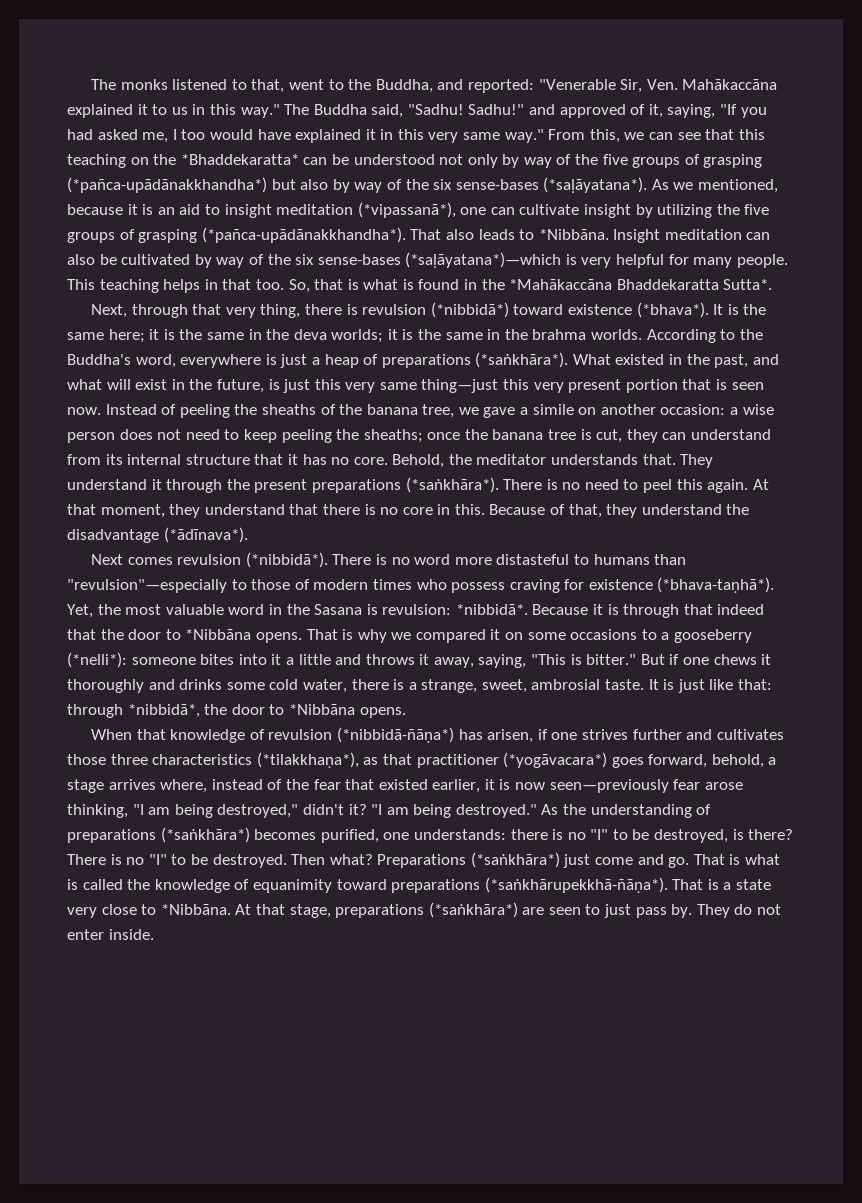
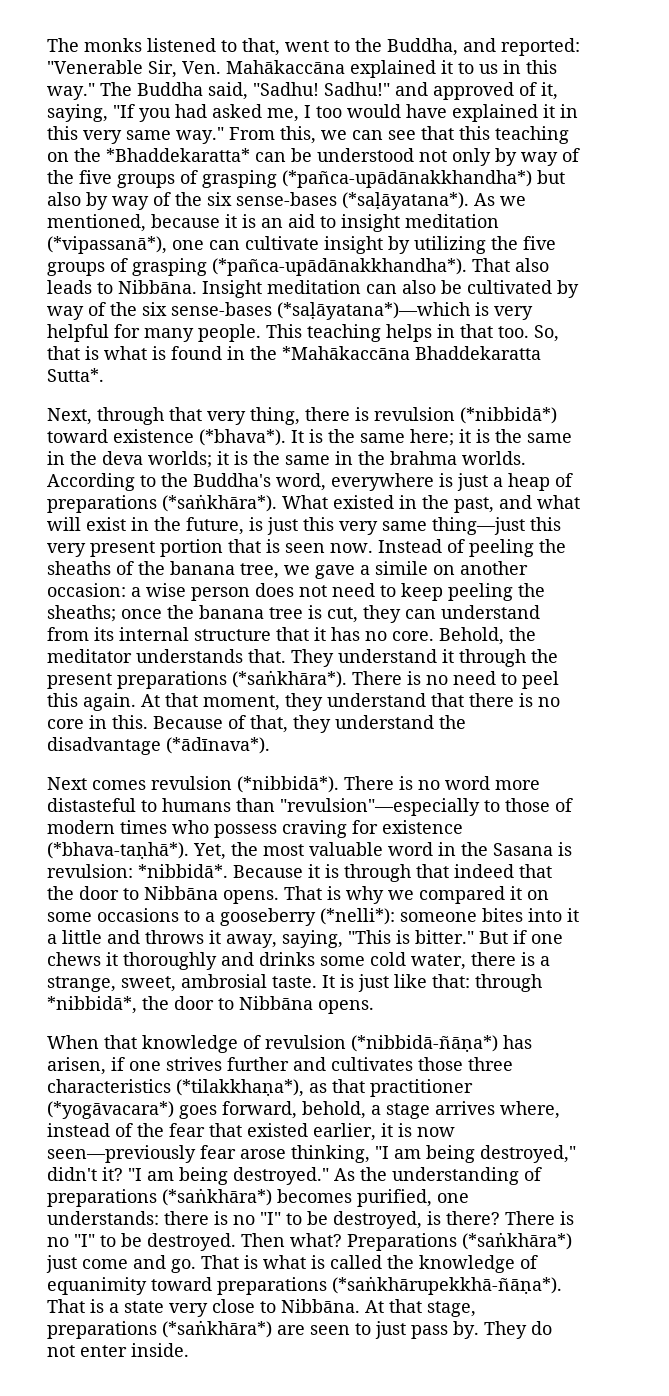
- That also leads to *Nibbāna.
+ That also leads to Nibbāna.
- Because it is through that indeed that the door to *Nibbāna opens.
+ Because it is through that indeed that the door to Nibbāna opens.
- It is just like that: through *nibbidā*, the door to *Nibbāna opens.
+ It is just like that: through *nibbidā*, the door to Nibbāna opens.
- That is a state very close to *Nibbāna.
+ That is a state very close to Nibbāna.

